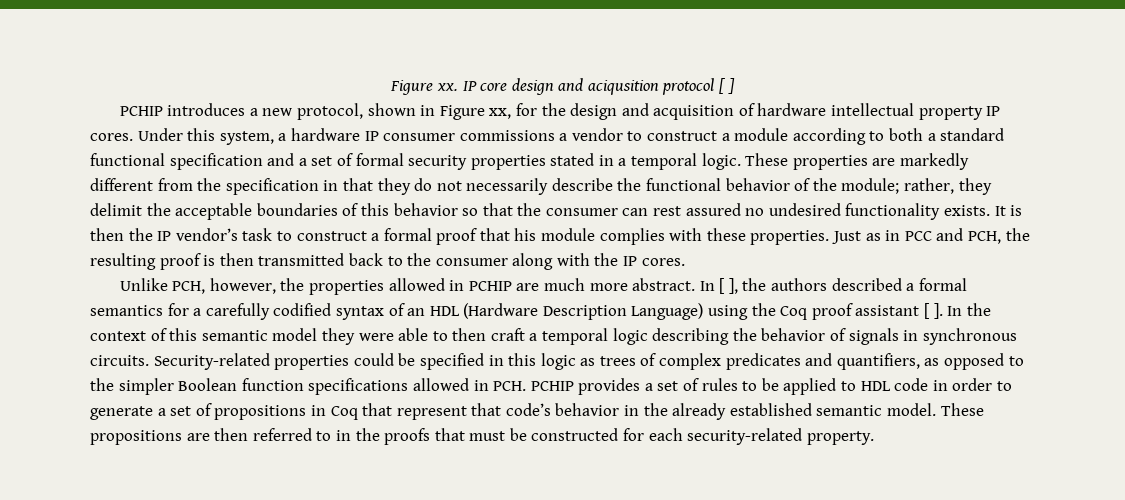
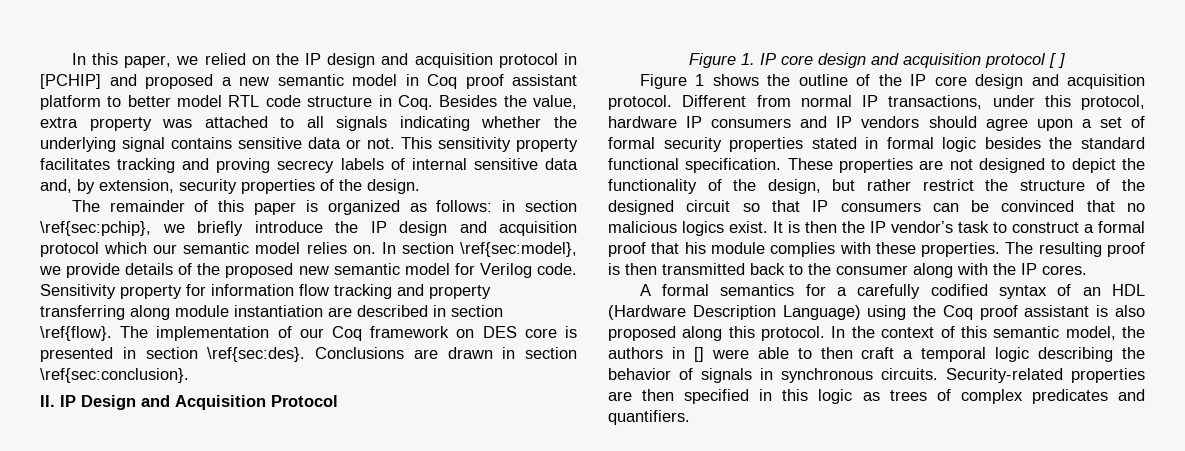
- Figure xx. IP core design and aciqusition protocol [ ]
+ In this paper, we relied on the IP design and acquisition protocol in [PCHIP] and proposed a new semantic model in Coq proof assistant platform to better model RTL code structure in Coq. Besides the value, extra property was attached to all signals indicating whether the underlying signal contains sensitive data or not. This sensitivity property facilitates tracking and proving secrecy labels of internal sensitive data and, by extension, security properties of the design.
+ The remainder of this paper is organized as follows: in section \ref{sec:pchip}, we briefly introduce the IP design and acquisition protocol which our semantic model relies on. In section \ref{sec:model}, we provide details of the proposed new semantic model for Verilog code. Sensitivity property for information flow tracking and property transferring along module instantiation are described in section \ref{flow}. The implementation of our Coq framework on DES core is presented in section \ref{sec:des}. Conclusions are drawn in section \ref{sec:conclusion}.
+ II. IP Design and Acquisition Protocol
+ Figure 1. IP core design and acquisition protocol [ ]
- PCHIP introduces a new protocol, shown in Figure xx, for the design and acquisition of hardware intellectual property IP cores. Under this system, a hardware IP consumer commissions a vendor to construct a module according to both a standard functional specification and a set of formal security properties stated in a temporal logic. These properties are markedly different from the specification in that they do not necessarily describe the functional behavior of the module; rather, they delimit the acceptable boundaries of this behavior so that the consumer can rest assured no undesired functionality exists.
+ Figure 1 shows the outline of the IP core design and acquisition protocol. Different from normal IP transactions, under this protocol, hardware IP consumers and IP vendors should agree upon a set of formal security properties stated in formal logic besides the standard functional specification. These properties are not designed to depict the functionality of the design, but rather restrict the structure of the designed circuit so that IP consumers can be convinced that no malicious logics exist.
- Just as in PCC and PCH, the resulting proof is then transmitted back to the consumer along with the IP cores.
+ The resulting proof is then transmitted back to the consumer along with the IP cores.
- Unlike PCH, however, the properties allowed in PCHIP are much more abstract. In [ ], the authors described a formal semantics for a carefully codified syntax of an HDL (Hardware Description Language) using the Coq proof assistant [ ].
+ A formal semantics for a carefully codified syntax of an HDL (Hardware Description Language) using the Coq proof assistant is also proposed along this protocol.
- In the context of this semantic model they were able to then craft a temporal logic describing the behavior of signals in synchronous circuits.
+ In the context of this semantic model, the authors in [] were able to then craft a temporal logic describing the behavior of signals in synchronous circuits.
- Security-related properties could be specified in this logic as trees of complex predicates and quantifiers, as opposed to the simpler Boolean function specifications allowed in PCH. PCHIP provides a set of rules to be applied to HDL code in order to generate a set of propositions in Coq that represent that code’s behavior in the already established semantic model. These propositions are then referred to in the proofs that must be constructed for each security-related property.
+ Security-related properties are then specified in this logic as trees of complex predicates and quantifiers.

